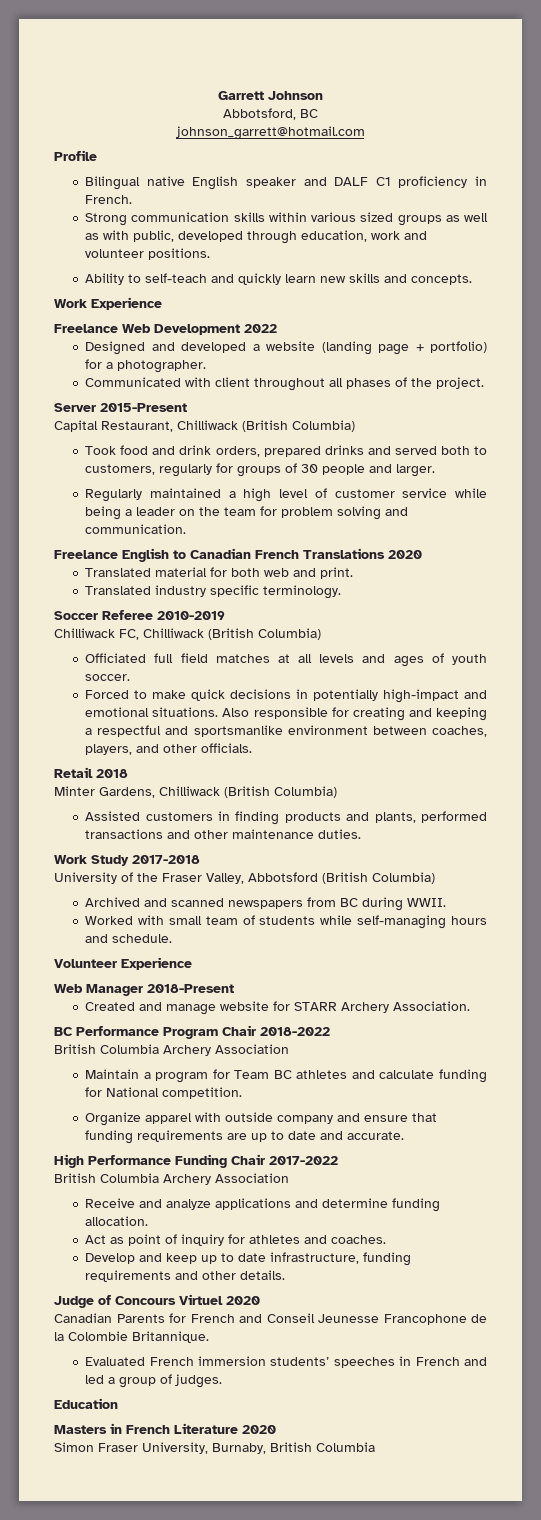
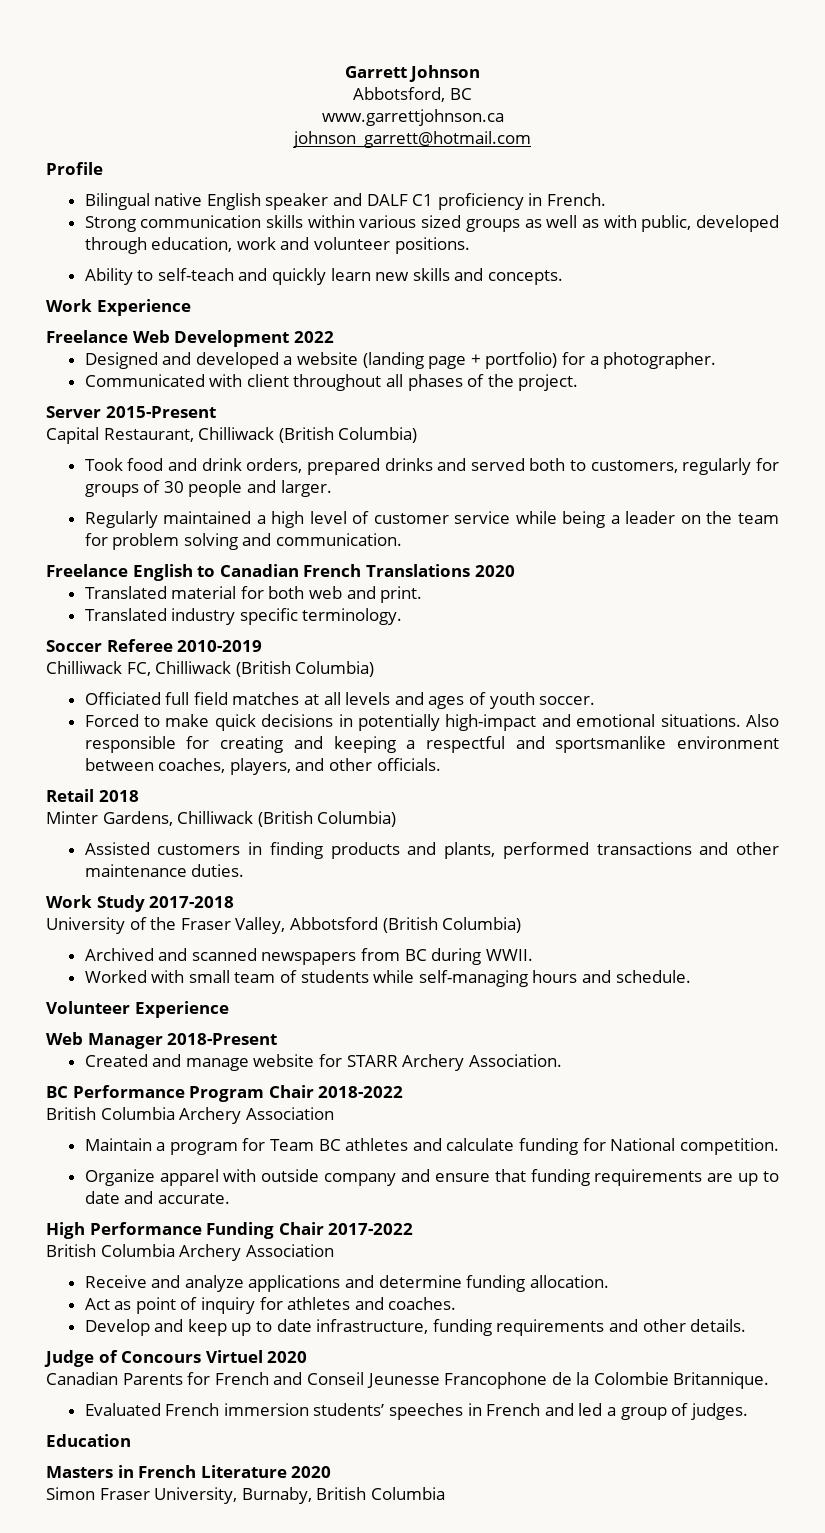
+ www.garrettjohnson.ca

